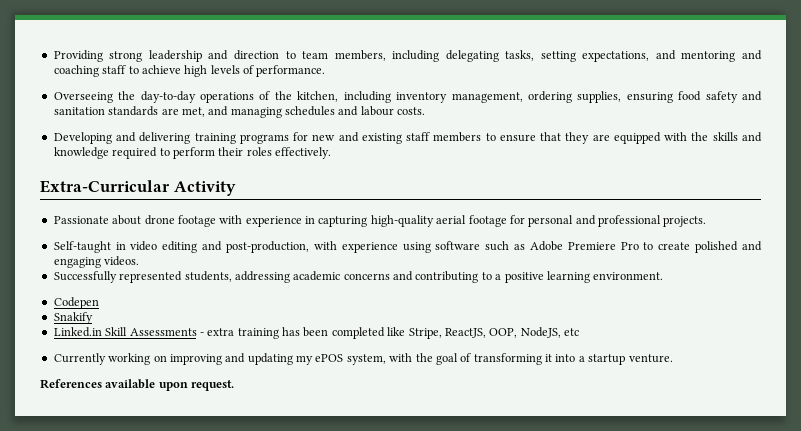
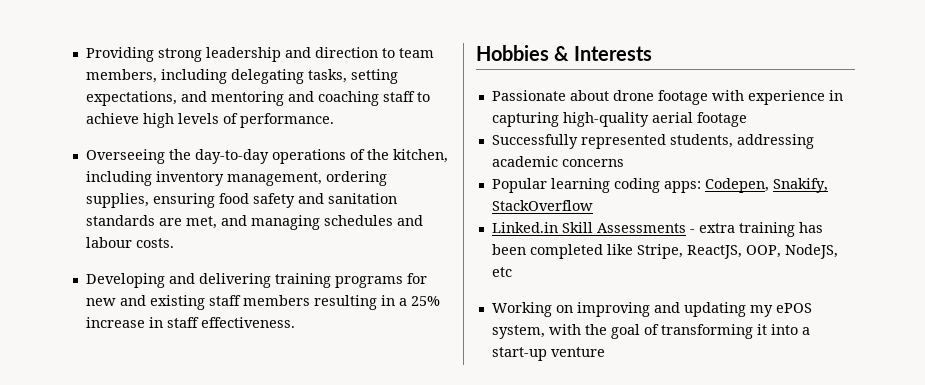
- Developing and delivering training programs for new and existing staff members to ensure that they are equipped with the skills and knowledge required to perform their roles effectively.
- Extra-Curricular Activity
+ Developing and delivering training programs for new and existing staff members resulting in a 25% increase in staff effectiveness.
+ Hobbies & Interests
- Passionate about drone footage with experience in capturing high-quality aerial footage for personal and professional projects.
- Self-taught in video editing and post-production, with experience using software such as Adobe Premiere Pro to create polished and engaging videos.
+ Passionate about drone footage with experience in capturing high-quality aerial footage
- Successfully represented students, addressing academic concerns and contributing to a positive learning environment.
- Codepen
- Snakify
+ Successfully represented students, addressing academic concerns
+ Popular learning coding apps: Codepen, Snakify, StackOverflow
- Currently working on improving and updating my ePOS system, with the goal of transforming it into a startup venture.
- References available upon request.
+ Working on improving and updating my ePOS system, with the goal of transforming it into a start-up venture

